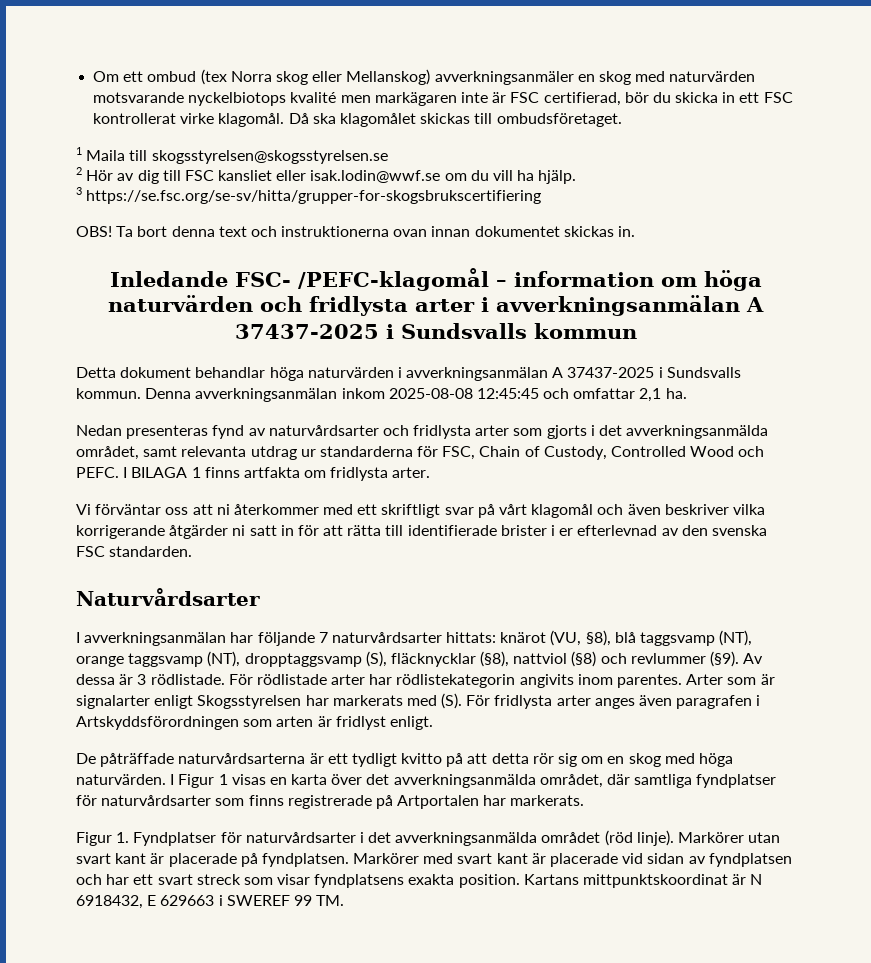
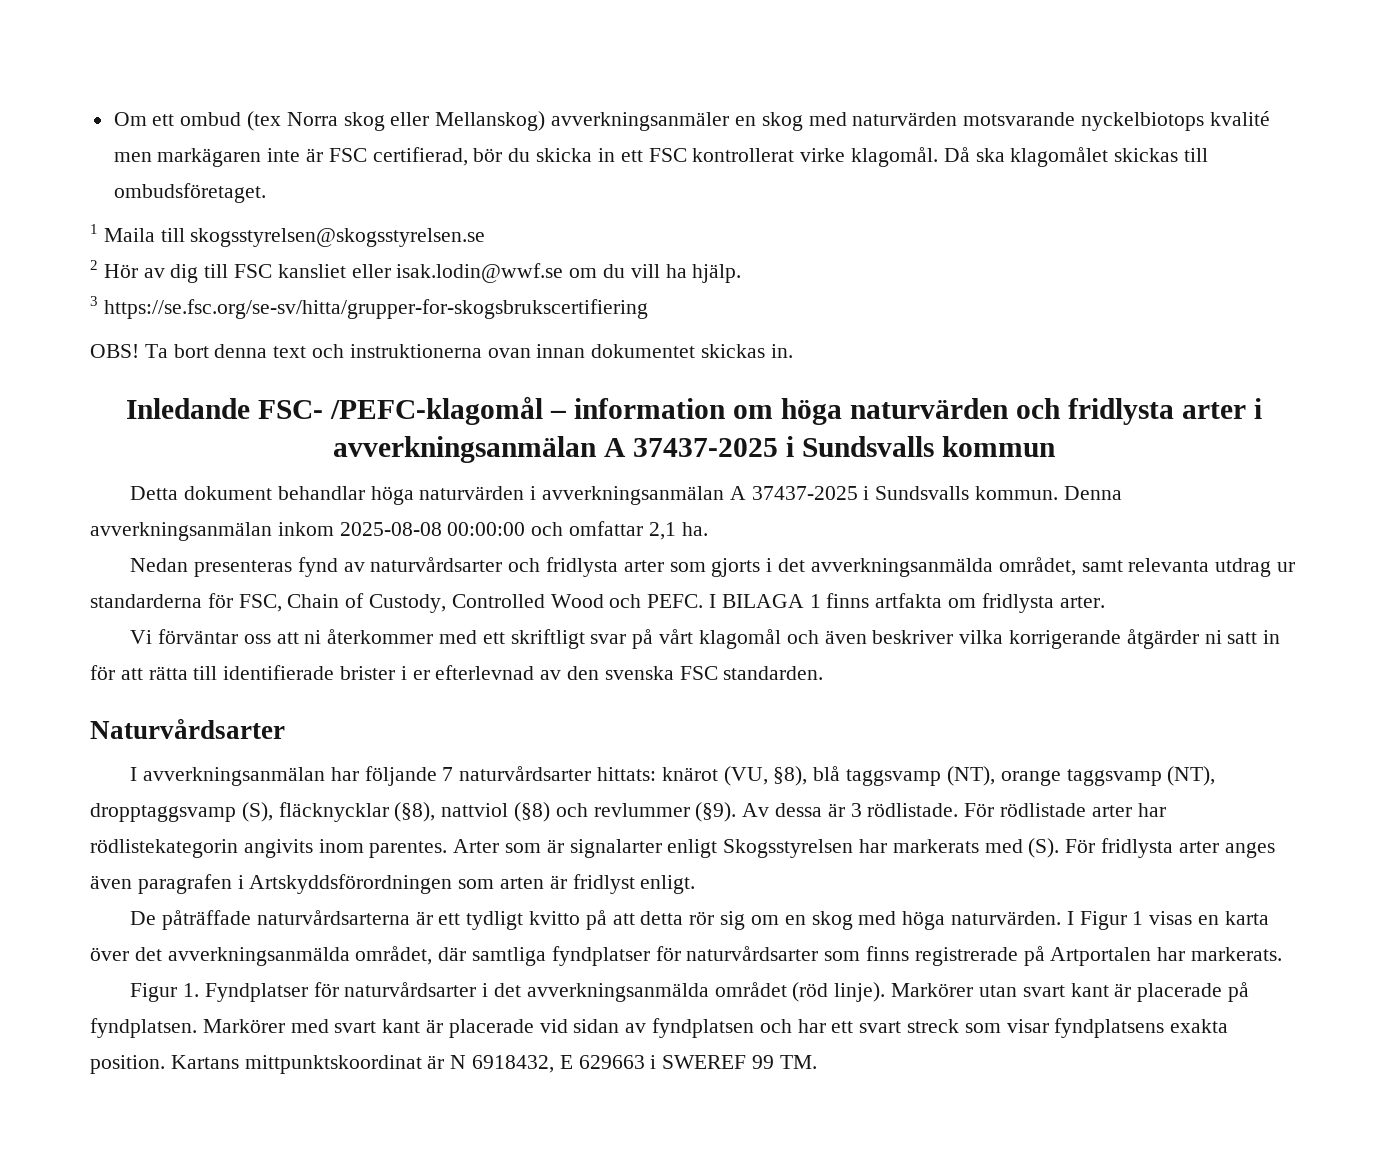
- Denna avverkningsanmälan inkom 2025-08-08 12:45:45 och omfattar 2,1 ha.
+ Denna avverkningsanmälan inkom 2025-08-08 00:00:00 och omfattar 2,1 ha.

